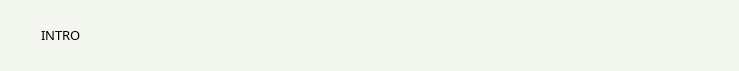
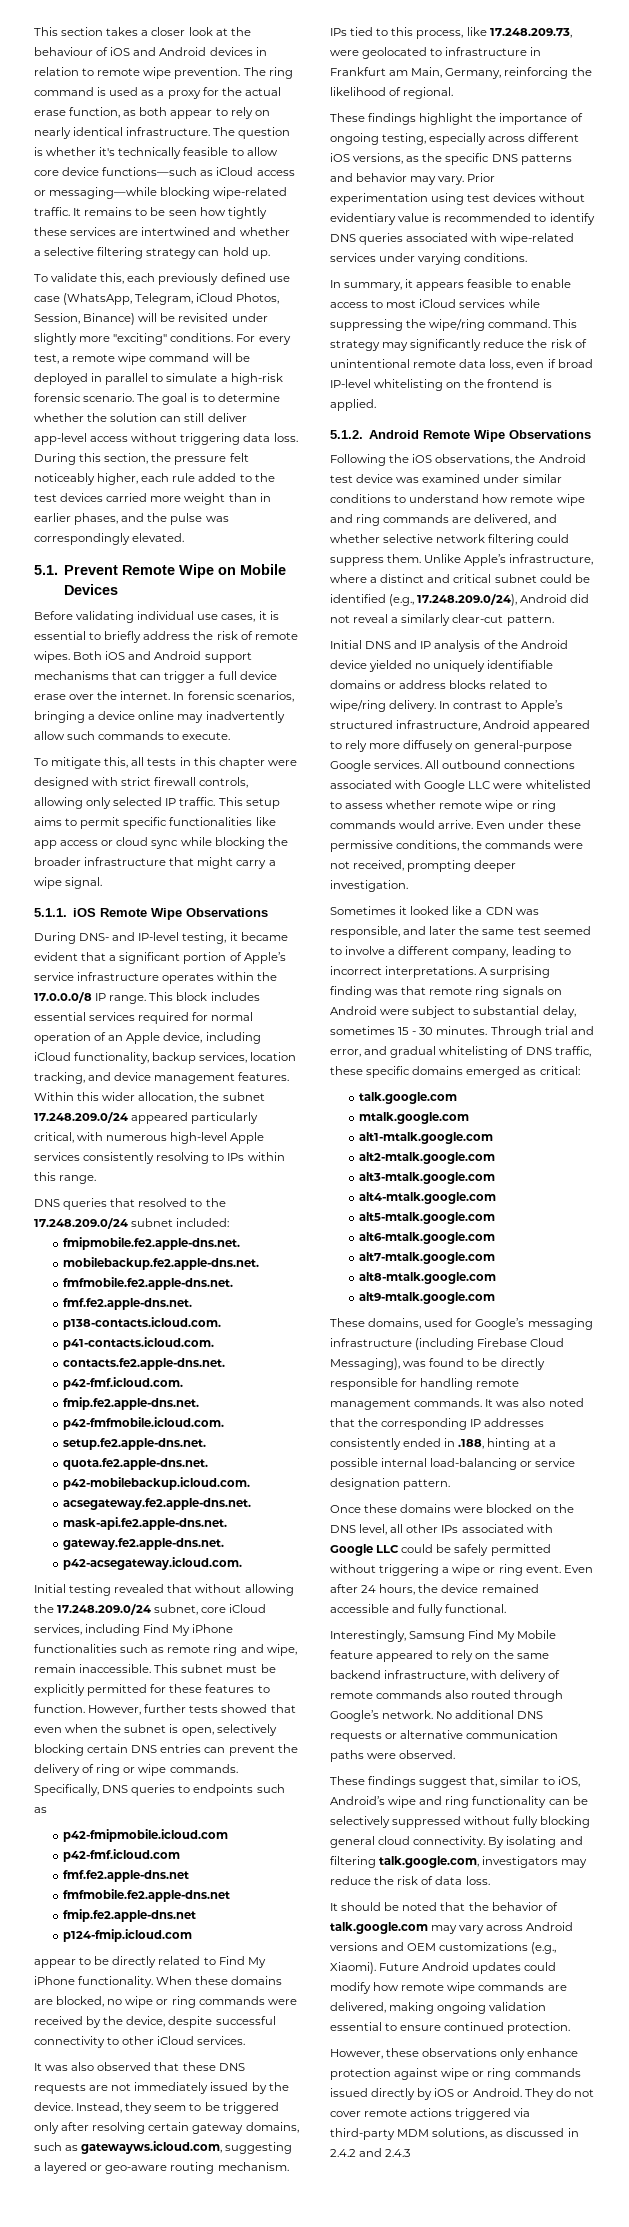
- INTRO
+ This section takes a closer look at the behaviour of iOS and Android devices in relation to remote wipe prevention. The ring command is used as a proxy for the actual erase function, as both appear to rely on nearly identical infrastructure. The question is whether it's technically feasible to allow core device functions—such as iCloud access or messaging—while blocking wipe-related traffic. It remains to be seen how tightly these services are intertwined and whether a selective filtering strategy can hold up.
+ To validate this, each previously defined use case (WhatsApp, Telegram, iCloud Photos, Session, Binance) will be revisited under slightly more "exciting" conditions. For every test, a remote wipe command will be deployed in parallel to simulate a high-risk forensic scenario. The goal is to determine whether the solution can still deliver app-level access without triggering data loss. During this section, the pressure felt noticeably higher, each rule added to the test devices carried more weight than in earlier phases, and the pulse was correspondingly elevated.
+ 5.1. Prevent Remote Wipe on Mobile Devices
+ Before validating individual use cases, it is essential to briefly address the risk of remote wipes. Both iOS and Android support mechanisms that can trigger a full device erase over the internet. In forensic scenarios, bringing a device online may inadvertently allow such commands to execute.
+ To mitigate this, all tests in this chapter were designed with strict firewall controls, allowing only selected IP traffic. This setup aims to permit specific functionalities like app access or cloud sync while blocking the broader infrastructure that might carry a wipe signal.
+ 5.1.1. iOS Remote Wipe Observations
+ During DNS- and IP-level testing, it became evident that a significant portion of Apple’s service infrastructure operates within the 17.0.0.0/8 IP range. This block includes essential services required for normal operation of an Apple device, including iCloud functionality, backup services, location tracking, and device management features. Within this wider allocation, the subnet 17.248.209.0/24 appeared particularly critical, with numerous high-level Apple services consistently resolving to IPs within this range.
+ DNS queries that resolved to the 17.248.209.0/24 subnet included:
+ fmipmobile.fe2.apple-dns.net.
+ mobilebackup.fe2.apple-dns.net.
+ fmfmobile.fe2.apple-dns.net.
+ fmf.fe2.apple-dns.net.
+ p138-contacts.icloud.com.
+ p41-contacts.icloud.com.
+ contacts.fe2.apple-dns.net.
+ p42-fmf.icloud.com.
+ fmip.fe2.apple-dns.net.
+ p42-fmfmobile.icloud.com.
+ setup.fe2.apple-dns.net.
+ quota.fe2.apple-dns.net.
+ p42-mobilebackup.icloud.com.
+ acsegateway.fe2.apple-dns.net.
+ mask-api.fe2.apple-dns.net.
+ gateway.fe2.apple-dns.net.
+ p42-acsegateway.icloud.com.
+ Initial testing revealed that without allowing the 17.248.209.0/24 subnet, core iCloud services, including Find My iPhone functionalities such as remote ring and wipe, remain inaccessible. This subnet must be explicitly permitted for these features to function. However, further tests showed that even when the subnet is open, selectively blocking certain DNS entries can prevent the delivery of ring or wipe commands. Specifically, DNS queries to endpoints such as
+ p42-fmipmobile.icloud.com
+ p42-fmf.icloud.com
+ fmf.fe2.apple-dns.net
+ fmfmobile.fe2.apple-dns.net
+ fmip.fe2.apple-dns.net
+ p124-fmip.icloud.com
+ appear to be directly related to Find My iPhone functionality. When these domains are blocked, no wipe or ring commands were received by the device, despite successful connectivity to other iCloud services.
+ It was also observed that these DNS requests are not immediately issued by the device. Instead, they seem to be triggered only after resolving certain gateway domains, such as gatewayws.icloud.com, suggesting a layered or geo-aware routing mechanism. IPs tied to this process, like 17.248.209.73, were geolocated to infrastructure in Frankfurt am Main, Germany, reinforcing the likelihood of regional.
+ These findings highlight the importance of ongoing testing, especially across different iOS versions, as the specific DNS patterns and behavior may vary. Prior experimentation using test devices without evidentiary value is recommended to identify DNS queries associated with wipe-related services under varying conditions.
+ In summary, it appears feasible to enable access to most iCloud services while suppressing the wipe/ring command. This strategy may significantly reduce the risk of unintentional remote data loss, even if broad IP-level whitelisting on the frontend is applied.
+ 5.1.2. Android Remote Wipe Observations
+ Following the iOS observations, the Android test device was examined under similar conditions to understand how remote wipe and ring commands are delivered, and whether selective network filtering could suppress them. Unlike Apple’s infrastructure, where a distinct and critical subnet could be identified (e.g., 17.248.209.0/24), Android did not reveal a similarly clear-cut pattern.
+ Initial DNS and IP analysis of the Android device yielded no uniquely identifiable domains or address blocks related to wipe/ring delivery. In contrast to Apple’s structured infrastructure, Android appeared to rely more diffusely on general-purpose Google services. All outbound connections associated with Google LLC were whitelisted to assess whether remote wipe or ring commands would arrive. Even under these permissive conditions, the commands were not received, prompting deeper investigation.
+ Sometimes it looked like a CDN was responsible, and later the same test seemed to involve a different company, leading to incorrect interpretations. A surprising finding was that remote ring signals on Android were subject to substantial delay, sometimes 15 - 30 minutes. Through trial and error, and gradual whitelisting of DNS traffic, these specific domains emerged as critical:
+ talk.google.com
+ mtalk.google.com
+ alt1-mtalk.google.com
+ alt2-mtalk.google.com
+ alt3-mtalk.google.com
+ alt4-mtalk.google.com
+ alt5-mtalk.google.com
+ alt6-mtalk.google.com
+ alt7-mtalk.google.com
+ alt8-mtalk.google.com
+ alt9-mtalk.google.com
+ These domains, used for Google’s messaging infrastructure (including Firebase Cloud Messaging), was found to be directly responsible for handling remote management commands. It was also noted that the corresponding IP addresses consistently ended in .188, hinting at a possible internal load-balancing or service designation pattern.
+ Once these domains were blocked on the DNS level, all other IPs associated with Google LLC could be safely permitted without triggering a wipe or ring event. Even after 24 hours, the device remained accessible and fully functional.
+ Interestingly, Samsung Find My Mobile feature appeared to rely on the same backend infrastructure, with delivery of remote commands also routed through Google’s network. No additional DNS requests or alternative communication paths were observed.
+ These findings suggest that, similar to iOS, Android’s wipe and ring functionality can be selectively suppressed without fully blocking general cloud connectivity. By isolating and filtering talk.google.com, investigators may reduce the risk of data loss.
+ It should be noted that the behavior of talk.google.com may vary across Android versions and OEM customizations (e.g., Xiaomi). Future Android updates could modify how remote wipe commands are delivered, making ongoing validation essential to ensure continued protection.
+ However, these observations only enhance protection against wipe or ring commands issued directly by iOS or Android. They do not cover remote actions triggered via third-party MDM solutions, as discussed in 2.4.2 and 2.4.3

